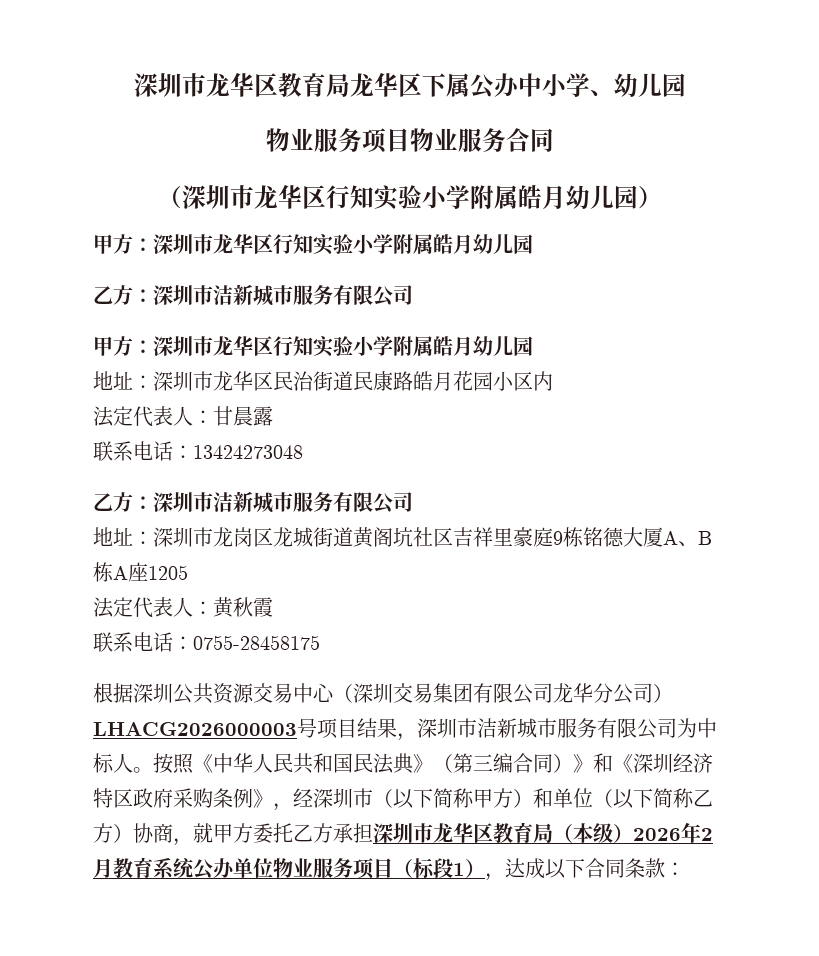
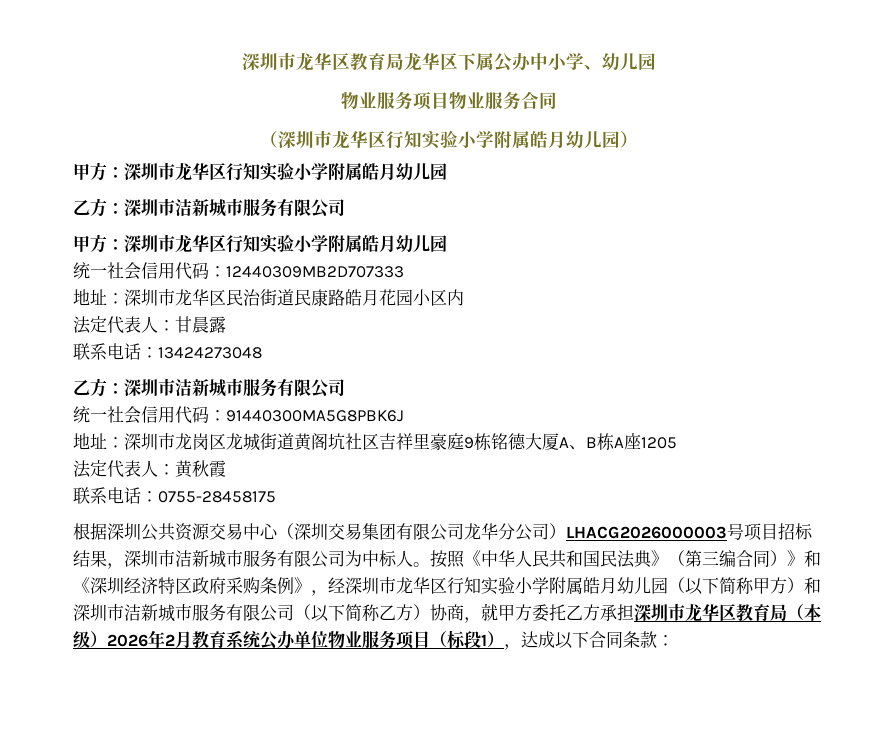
+ 统一社会信用代码：12440309MB2D707333
+ 统一社会信用代码：91440300MA5G8PBK6J
- 根据深圳公共资源交易中心（深圳交易集团有限公司龙华分公司）LHACG2026000003号项目结果，深圳市洁新城市服务有限公司为中标人。
+ 根据深圳公共资源交易中心（深圳交易集团有限公司龙华分公司）LHACG2026000003号项目招标结果，深圳市洁新城市服务有限公司为中标人。
- 按照《中华人民共和国民法典》（第三编合同）》和《深圳经济特区政府采购条例》，经深圳市（以下简称甲方）和单位（以下简称乙方）协商，就甲方委托乙方承担深圳市龙华区教育局（本级）2026年2月教育系统公办单位物业服务项目（标段1），达成以下合同条款：
+ 按照《中华人民共和国民法典》（第三编合同）》和《深圳经济特区政府采购条例》，经深圳市龙华区行知实验小学附属皓月幼儿园（以下简称甲方）和深圳市洁新城市服务有限公司（以下简称乙方）协商，就甲方委托乙方承担深圳市龙华区教育局（本级）2026年2月教育系统公办单位物业服务项目（标段1），达成以下合同条款：

